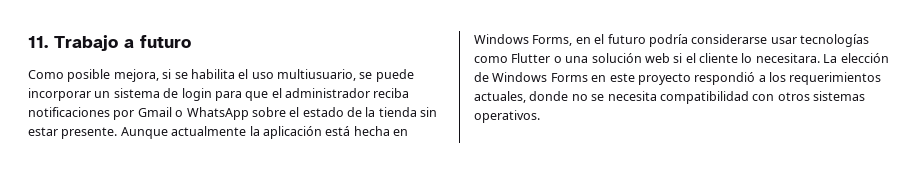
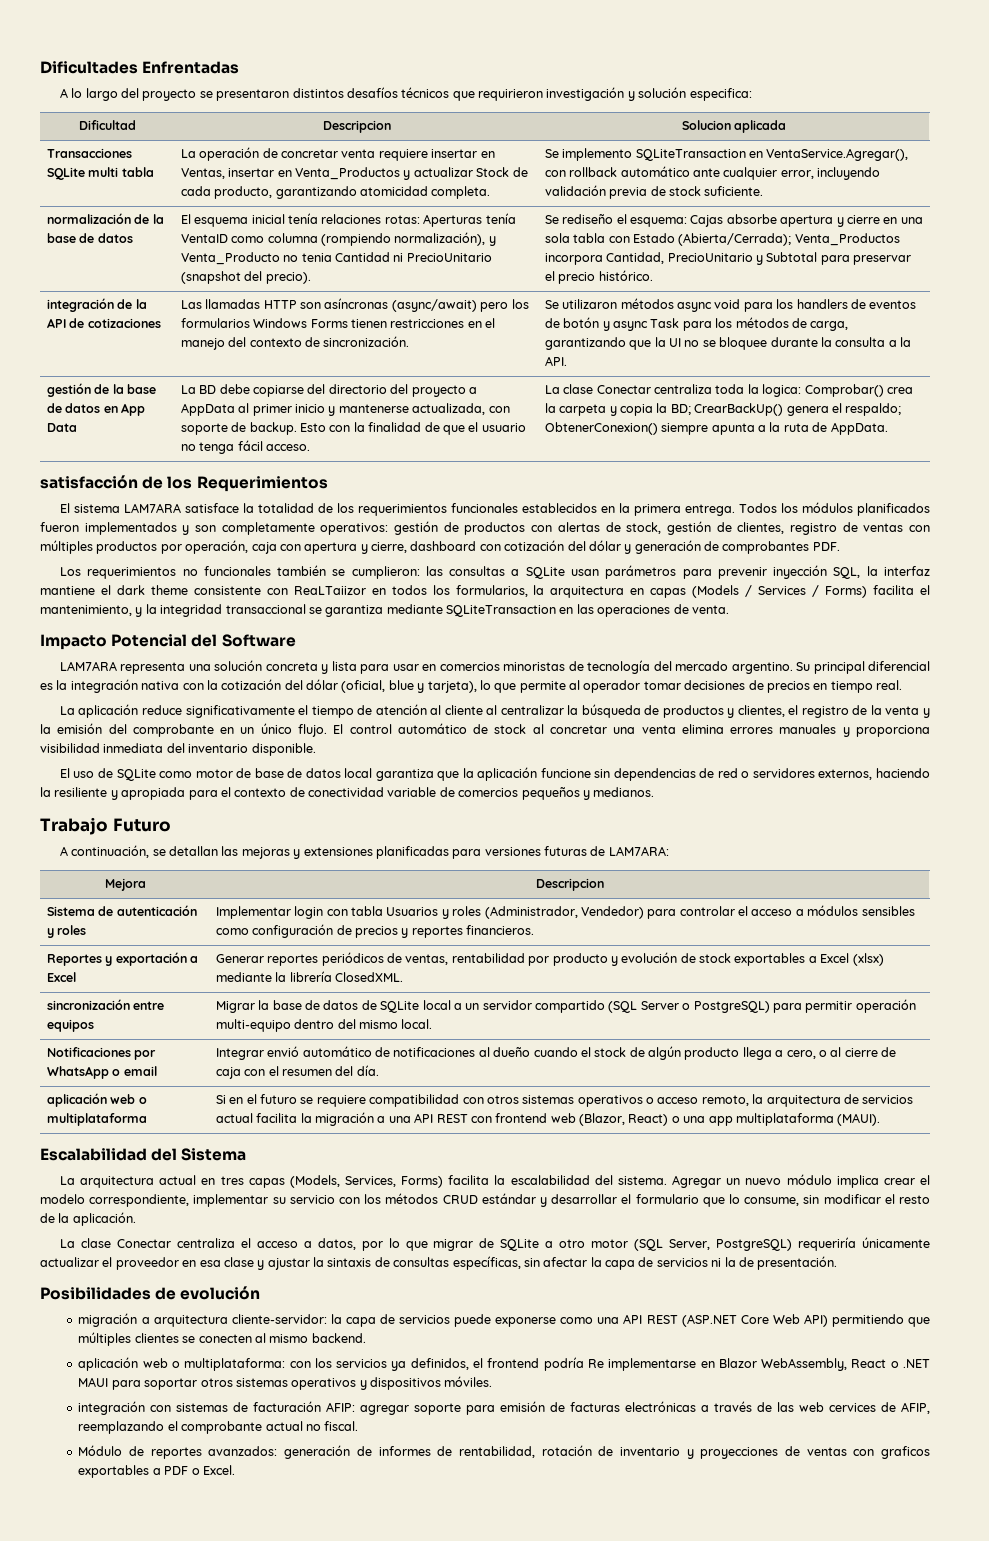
- 11. Trabajo a futuro
- Como posible mejora, si se habilita el uso multiusuario, se puede incorporar un sistema de login para que el administrador reciba notificaciones por Gmail o WhatsApp sobre el estado de la tienda sin estar presente. Aunque actualmente la aplicación está hecha en Windows Forms, en el futuro podría considerarse usar tecnologías como Flutter o una solución web si el cliente lo necesitara. La elección de Windows Forms en este proyecto respondió a los requerimientos actuales, donde no se necesita compatibilidad con otros sistemas operativos.
+ Dificultades Enfrentadas
+ A lo largo del proyecto se presentaron distintos desafíos técnicos que requirieron investigación y solución especifica:
+ Dificultad | Descripcion | Solucion aplicada
+ Transacciones SQLite multi tabla | La operación de concretar venta requiere insertar en Ventas, insertar en Venta_Productos y actualizar Stock de cada producto, garantizando atomicidad completa. | Se implemento SQLiteTransaction en VentaService.Agregar(), con rollback automático ante cualquier error, incluyendo validación previa de stock suficiente.
+ normalización de la base de datos | El esquema inicial tenía relaciones rotas: Aperturas tenía VentaID como columna (rompiendo normalización), y Venta_Producto no tenia Cantidad ni PrecioUnitario (snapshot del precio). | Se rediseño el esquema: Cajas absorbe apertura y cierre en una sola tabla con Estado (Abierta/Cerrada); Venta_Productos incorpora Cantidad, PrecioUnitario y Subtotal para preservar el precio histórico.
+ integración de la API de cotizaciones | Las llamadas HTTP son asíncronas (async/await) pero los formularios Windows Forms tienen restricciones en el manejo del contexto de sincronización. | Se utilizaron métodos async void para los handlers de eventos de botón y async Task para los métodos de carga, garantizando que la UI no se bloquee durante la consulta a la API.
+ gestión de la base de datos en App Data | La BD debe copiarse del directorio del proyecto a AppData al primer inicio y mantenerse actualizada, con soporte de backup. Esto con la finalidad de que el usuario no tenga fácil acceso. | La clase Conectar centraliza toda la logica: Comprobar() crea la carpeta y copia la BD; CrearBackUp() genera el respaldo; ObtenerConexion() siempre apunta a la ruta de AppData.
+ satisfacción de los Requerimientos
+ El sistema LAM7ARA satisface la totalidad de los requerimientos funcionales establecidos en la primera entrega. Todos los módulos planificados fueron implementados y son completamente operativos: gestión de productos con alertas de stock, gestión de clientes, registro de ventas con múltiples productos por operación, caja con apertura y cierre, dashboard con cotización del dólar y generación de comprobantes PDF.
+ Los requerimientos no funcionales también se cumplieron: las consultas a SQLite usan parámetros para prevenir inyección SQL, la interfaz mantiene el dark theme consistente con ReaLTaiizor en todos los formularios, la arquitectura en capas (Models / Services / Forms) facilita el mantenimiento, y la integridad transaccional se garantiza mediante SQLiteTransaction en las operaciones de venta.
+ Impacto Potencial del Software
+ LAM7ARA representa una solución concreta y lista para usar en comercios minoristas de tecnología del mercado argentino. Su principal diferencial es la integración nativa con la cotización del dólar (oficial, blue y tarjeta), lo que permite al operador tomar decisiones de precios en tiempo real.
+ La aplicación reduce significativamente el tiempo de atención al cliente al centralizar la búsqueda de productos y clientes, el registro de la venta y la emisión del comprobante en un único flujo. El control automático de stock al concretar una venta elimina errores manuales y proporciona visibilidad inmediata del inventario disponible.
+ El uso de SQLite como motor de base de datos local garantiza que la aplicación funcione sin dependencias de red o servidores externos, haciendo la resiliente y apropiada para el contexto de conectividad variable de comercios pequeños y medianos.
+ Trabajo Futuro
+ A continuación, se detallan las mejoras y extensiones planificadas para versiones futuras de LAM7ARA:
+ Mejora | Descripcion
+ Sistema de autenticación y roles | Implementar login con tabla Usuarios y roles (Administrador, Vendedor) para controlar el acceso a módulos sensibles como configuración de precios y reportes financieros.
+ Reportes y exportación a Excel | Generar reportes periódicos de ventas, rentabilidad por producto y evolución de stock exportables a Excel (xlsx) mediante la librería ClosedXML.
+ sincronización entre equipos | Migrar la base de datos de SQLite local a un servidor compartido (SQL Server o PostgreSQL) para permitir operación multi-equipo dentro del mismo local.
+ Notificaciones por WhatsApp o email | Integrar envió automático de notificaciones al dueño cuando el stock de algún producto llega a cero, o al cierre de caja con el resumen del día.
+ aplicación web o multiplataforma | Si en el futuro se requiere compatibilidad con otros sistemas operativos o acceso remoto, la arquitectura de servicios actual facilita la migración a una API REST con frontend web (Blazor, React) o una app multiplataforma (MAUI).
+ Escalabilidad del Sistema
+ La arquitectura actual en tres capas (Models, Services, Forms) facilita la escalabilidad del sistema. Agregar un nuevo módulo implica crear el modelo correspondiente, implementar su servicio con los métodos CRUD estándar y desarrollar el formulario que lo consume, sin modificar el resto de la aplicación.
+ La clase Conectar centraliza el acceso a datos, por lo que migrar de SQLite a otro motor (SQL Server, PostgreSQL) requeriría únicamente actualizar el proveedor en esa clase y ajustar la sintaxis de consultas específicas, sin afectar la capa de servicios ni la de presentación.
+ Posibilidades de evolución
+ migración a arquitectura cliente-servidor: la capa de servicios puede exponerse como una API REST (ASP.NET Core Web API) permitiendo que múltiples clientes se conecten al mismo backend.
+ aplicación web o multiplataforma: con los servicios ya definidos, el frontend podría Re implementarse en Blazor WebAssembly, React o .NET MAUI para soportar otros sistemas operativos y dispositivos móviles.
+ integración con sistemas de facturación AFIP: agregar soporte para emisión de facturas electrónicas a través de las web cervices de AFIP, reemplazando el comprobante actual no fiscal.
+ Módulo de reportes avanzados: generación de informes de rentabilidad, rotación de inventario y proyecciones de ventas con graficos exportables a PDF o Excel.

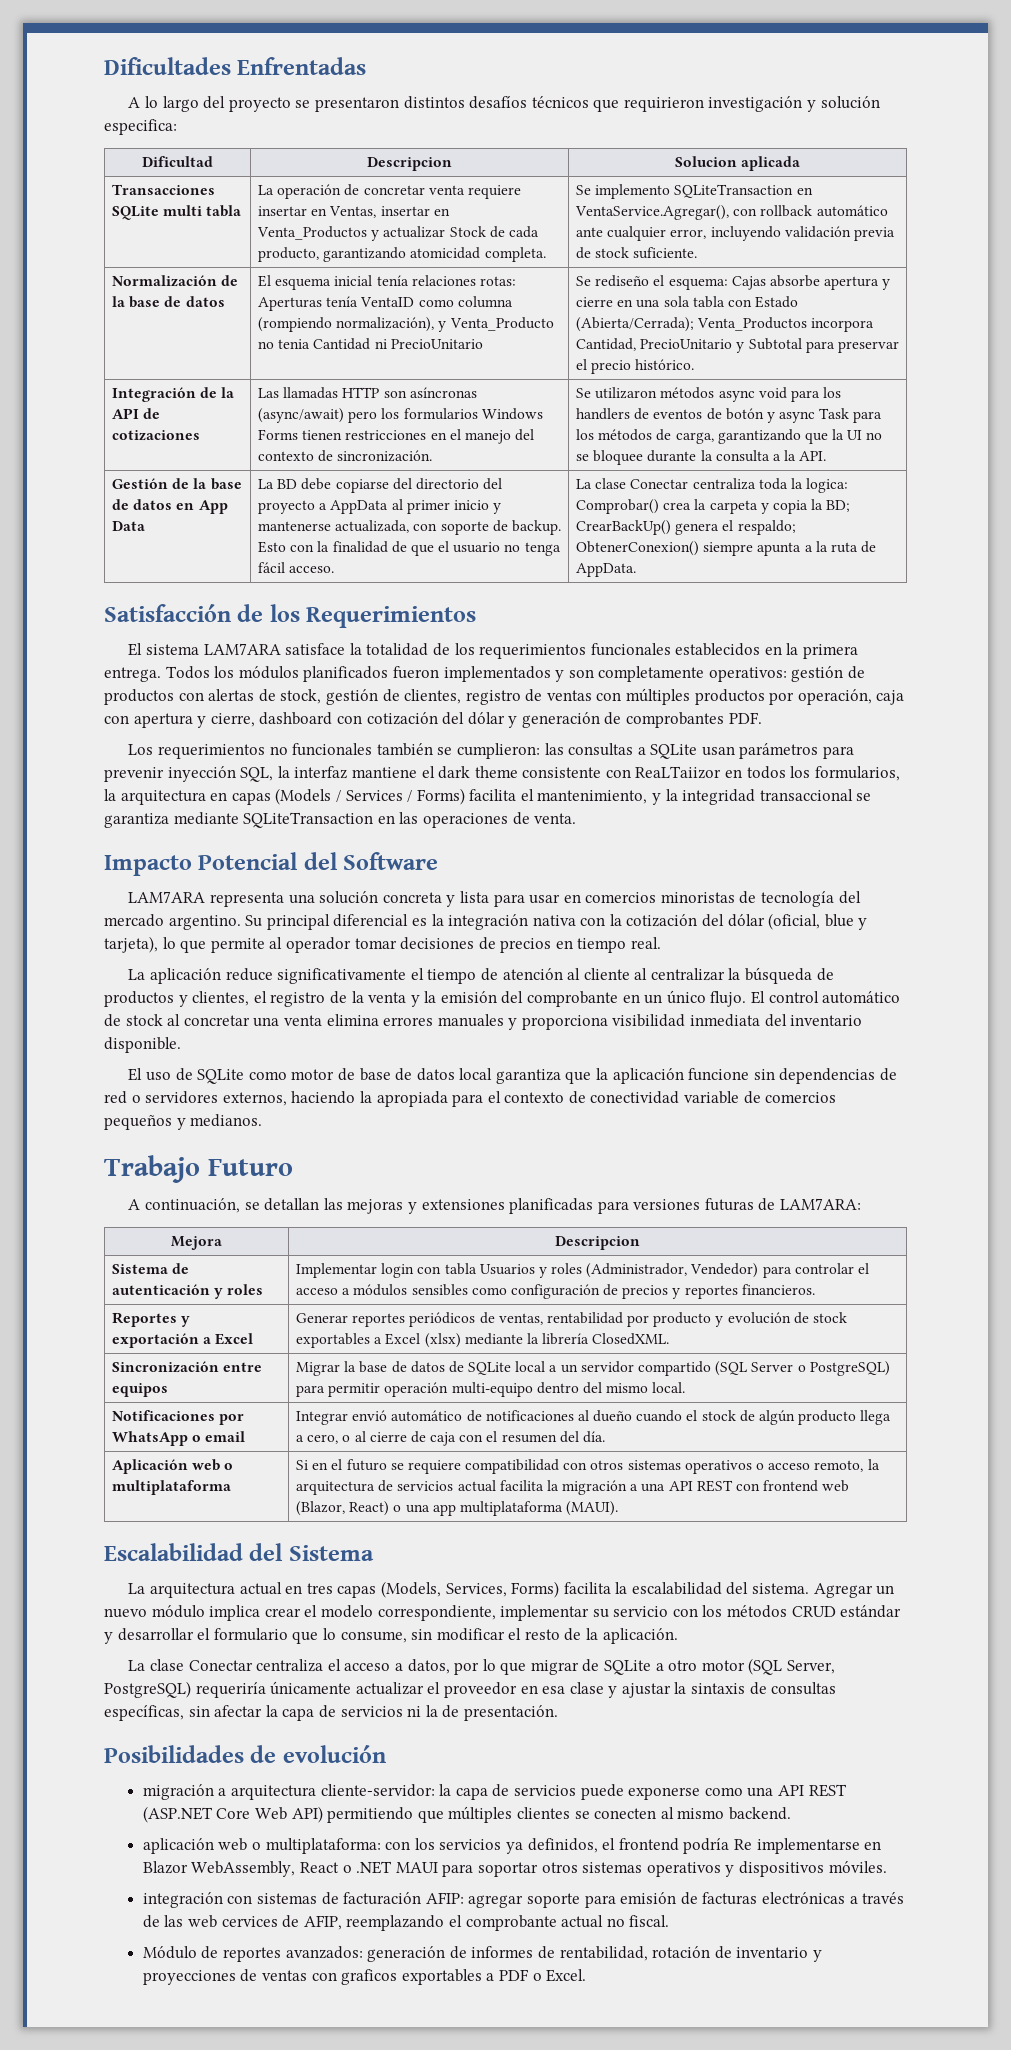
- normalización de la base de datos
+ Normalización de la base de datos
- El esquema inicial tenía relaciones rotas: Aperturas tenía VentaID como columna (rompiendo normalización), y Venta_Producto no tenia Cantidad ni PrecioUnitario (snapshot del precio).
+ El esquema inicial tenía relaciones rotas: Aperturas tenía VentaID como columna (rompiendo normalización), y Venta_Producto no tenia Cantidad ni PrecioUnitario
- integración de la API de cotizaciones
+ Integración de la API de cotizaciones
- gestión de la base de datos en App Data
+ Gestión de la base de datos en App Data
- satisfacción de los Requerimientos
+ Satisfacción de los Requerimientos
- El uso de SQLite como motor de base de datos local garantiza que la aplicación funcione sin dependencias de red o servidores externos, haciendo la resiliente y apropiada para el contexto de conectividad variable de comercios pequeños y medianos.
+ El uso de SQLite como motor de base de datos local garantiza que la aplicación funcione sin dependencias de red o servidores externos, haciendo la apropiada para el contexto de conectividad variable de comercios pequeños y medianos.
- sincronización entre equipos | Migrar la base de datos de SQLite local a un servidor compartido (SQL Server o PostgreSQL) para permitir operación multi-equipo dentro del mismo local.
+ Sincronización entre equipos | Migrar la base de datos de SQLite local a un servidor compartido (SQL Server o PostgreSQL) para permitir operación multi-equipo dentro del mismo local.
- aplicación web o multiplataforma | Si en el futuro se requiere compatibilidad con otros sistemas operativos o acceso remoto, la arquitectura de servicios actual facilita la migración a una API REST con frontend web (Blazor, React) o una app multiplataforma (MAUI).
+ Aplicación web o multiplataforma | Si en el futuro se requiere compatibilidad con otros sistemas operativos o acceso remoto, la arquitectura de servicios actual facilita la migración a una API REST con frontend web (Blazor, React) o una app multiplataforma (MAUI).

